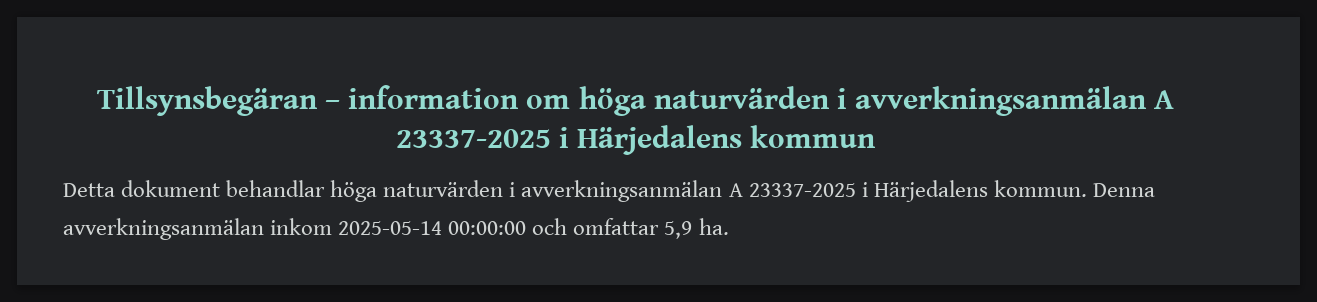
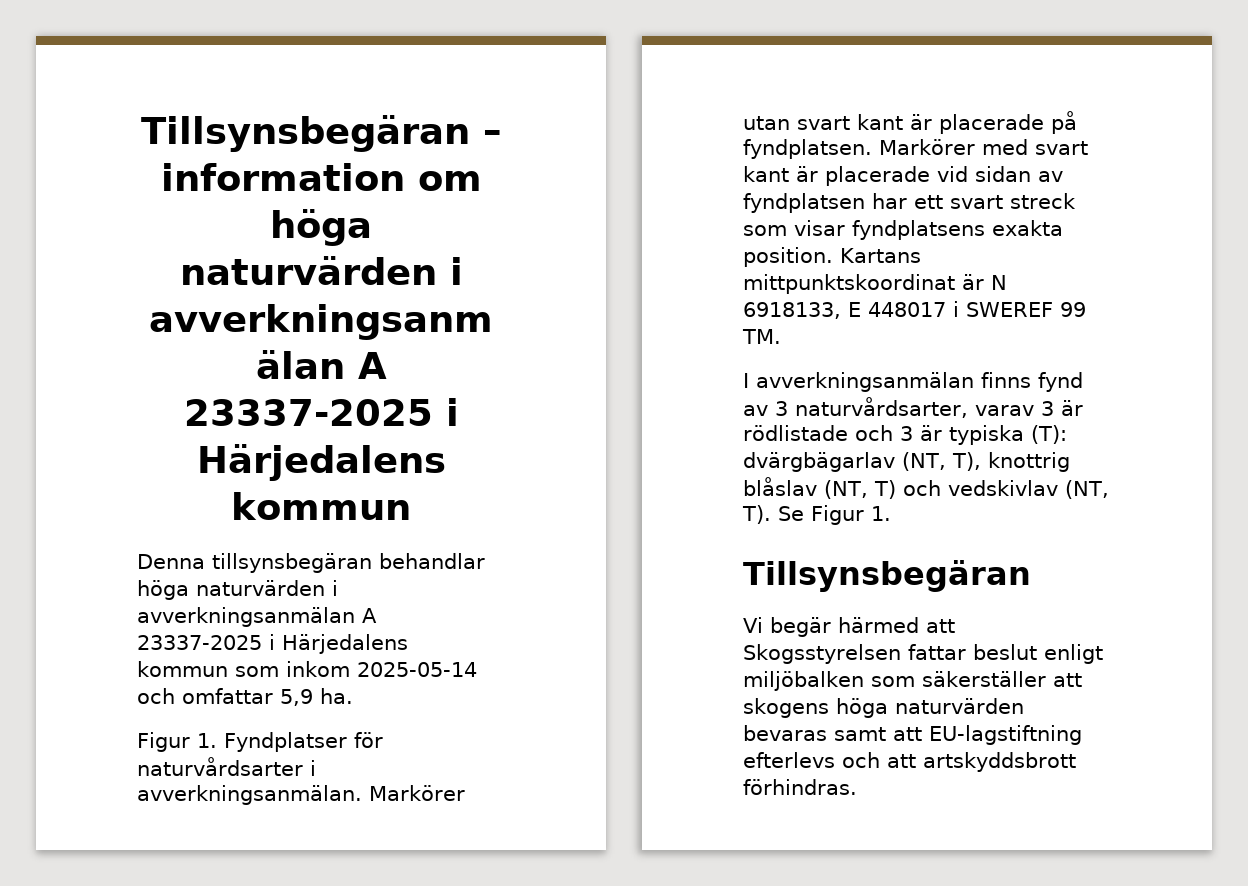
- Detta dokument behandlar höga naturvärden i avverkningsanmälan A 23337-2025 i Härjedalens kommun. Denna avverkningsanmälan inkom 2025-05-14 00:00:00 och omfattar 5,9 ha.
+ Denna tillsynsbegäran behandlar höga naturvärden i avverkningsanmälan A 23337-2025 i Härjedalens kommun som inkom 2025-05-14 och omfattar 5,9 ha.
+ Figur 1. Fyndplatser för naturvårdsarter i avverkningsanmälan. Markörer utan svart kant är placerade på fyndplatsen. Markörer med svart kant är placerade vid sidan av fyndplatsen har ett svart streck som visar fyndplatsens exakta position. Kartans mittpunktskoordinat är N 6918133, E 448017 i SWEREF 99 TM.
+ I avverkningsanmälan finns fynd av 3 naturvårdsarter, varav 3 är rödlistade och 3 är typiska (T): dvärgbägarlav (NT, T), knottrig blåslav (NT, T) och vedskivlav (NT, T). Se Figur 1.
+ Tillsynsbegäran
+ Vi begär härmed att Skogsstyrelsen fattar beslut enligt miljöbalken som säkerställer att skogens höga naturvärden bevaras samt att EU-lagstiftning efterlevs och att artskyddsbrott förhindras.

